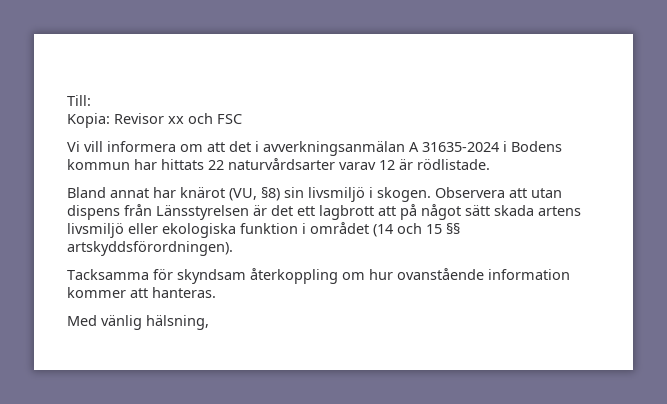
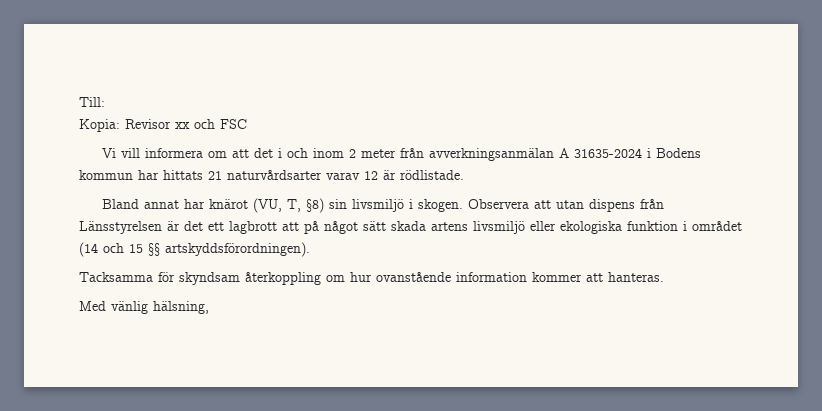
- Vi vill informera om att det i avverkningsanmälan A 31635-2024 i Bodens kommun har hittats 22 naturvårdsarter varav 12 är rödlistade.
+ Vi vill informera om att det i och inom 2 meter från avverkningsanmälan A 31635-2024 i Bodens kommun har hittats 21 naturvårdsarter varav 12 är rödlistade.
- Bland annat har knärot (VU, §8) sin livsmiljö i skogen.
+ Bland annat har knärot (VU, T, §8) sin livsmiljö i skogen.

